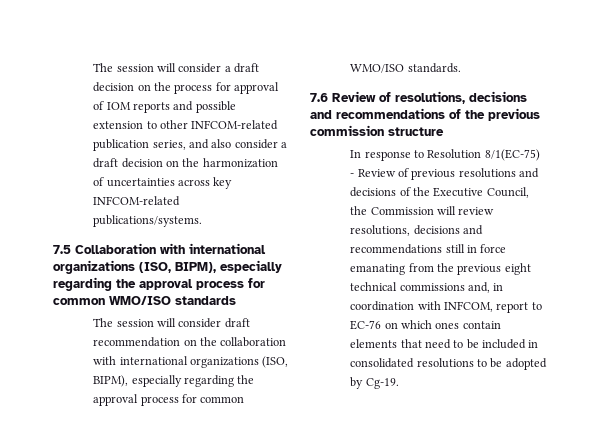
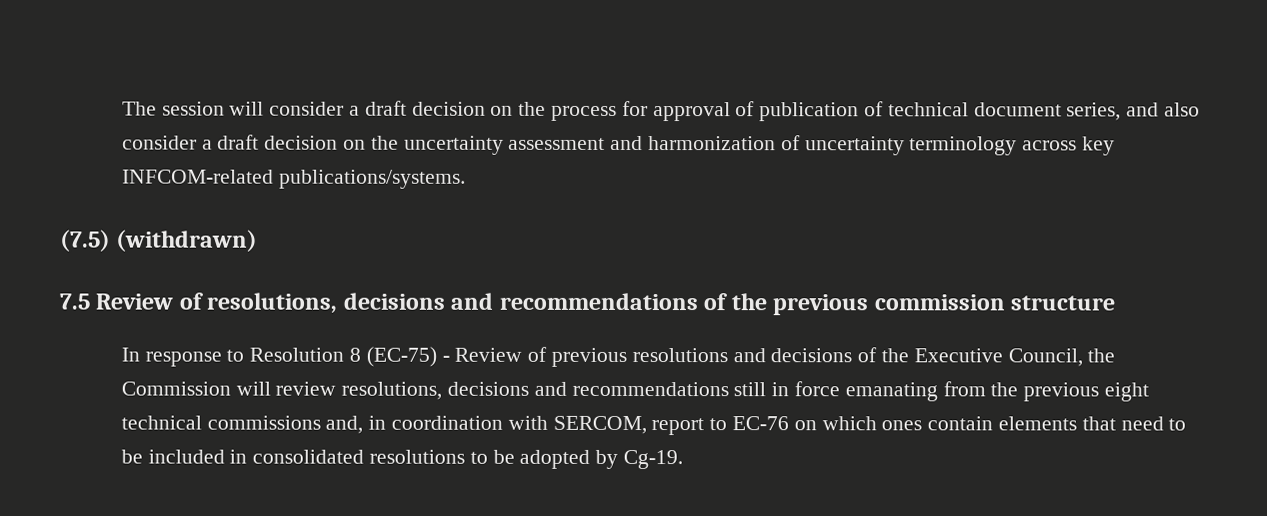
- The session will consider a draft decision on the process for approval of IOM reports and possible extension to other INFCOM-related publication series, and also consider a draft decision on the harmonization of uncertainties across key INFCOM-related publications/systems.
+ The session will consider a draft decision on the process for approval of publication of technical document series, and also consider a draft decision on the uncertainty assessment and harmonization of uncertainty terminology across key INFCOM-related publications/systems.
+ (7.5) (withdrawn)
- 7.5 Collaboration with international organizations (ISO, BIPM), especially regarding the approval process for common WMO/ISO standards
- The session will consider draft recommendation on the collaboration with international organizations (ISO, BIPM), especially regarding the approval process for common WMO/ISO standards.
- 7.6 Review of resolutions, decisions and recommendations of the previous commission structure
+ 7.5 Review of resolutions, decisions and recommendations of the previous commission structure
- In response to Resolution 8/1(EC-75) - Review of previous resolutions and decisions of the Executive Council, the Commission will review resolutions, decisions and recommendations still in force emanating from the previous eight technical commissions and, in coordination with INFCOM, report to EC-76 on which ones contain elements that need to be included in consolidated resolutions to be adopted by Cg-19.
+ In response to Resolution 8 (EC-75) - Review of previous resolutions and decisions of the Executive Council, the Commission will review resolutions, decisions and recommendations still in force emanating from the previous eight technical commissions and, in coordination with SERCOM, report to EC-76 on which ones contain elements that need to be included in consolidated resolutions to be adopted by Cg-19.

